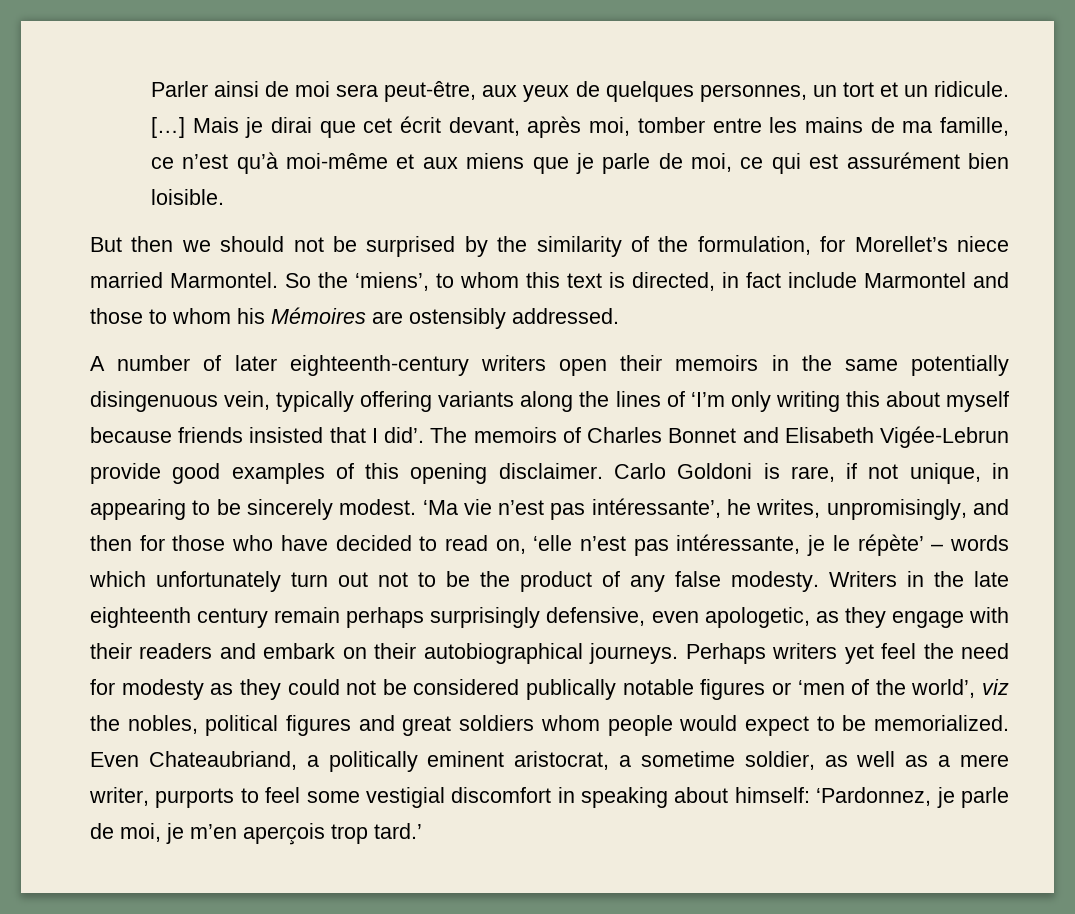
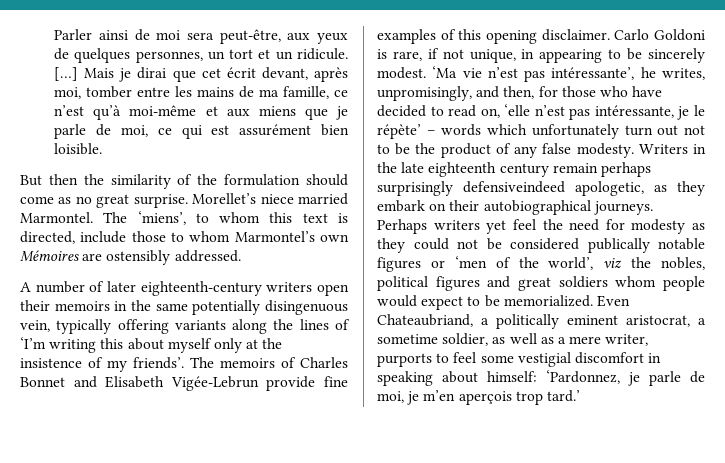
- But then we should not be surprised by the similarity of the formulation, for Morellet’s niece married Marmontel.
+ But then the similarity of the formulation should come as no great surprise. Morellet’s niece married Marmontel.
- So the ‘miens’, to whom this text is directed, in fact include Marmontel and those to whom his Mémoires are ostensibly addressed.
+ The ‘miens’, to whom this text is directed, include those to whom Marmontel’s own Mémoires are ostensibly addressed.
- A number of later eighteenth-century writers open their memoirs in the same potentially disingenuous vein, typically offering variants along the lines of ‘I’m only writing this about myself because friends insisted that I did’.
+ A number of later eighteenth-century writers open their memoirs in the same potentially disingenuous vein, typically offering variants along the lines of ‘I’m writing this about myself only at the insistence of my friends’.
- The memoirs of Charles Bonnet and Elisabeth Vigée-Lebrun provide good examples of this opening disclaimer.
+ The memoirs of Charles Bonnet and Elisabeth Vigée-Lebrun provide fine examples of this opening disclaimer.
- ‘Ma vie n’est pas intéressante’, he writes, unpromisingly, and then for those who have decided to read on, ‘elle n’est pas intéressante, je le répète’ – words which unfortunately turn out not to be the product of any false modesty.
+ ‘Ma vie n’est pas intéressante’, he writes, unpromisingly, and then, for those who have decided to read on, ‘elle n’est pas intéressante, je le répète’ – words which unfortunately turn out not to be the product of any false modesty.
- Writers in the late eighteenth century remain perhaps surprisingly defensive, even apologetic, as they engage with their readers and embark on their autobiographical journeys.
+ Writers in the late eighteenth century remain perhaps surprisingly defensiveindeed apologetic, as they embark on their autobiographical journeys.

